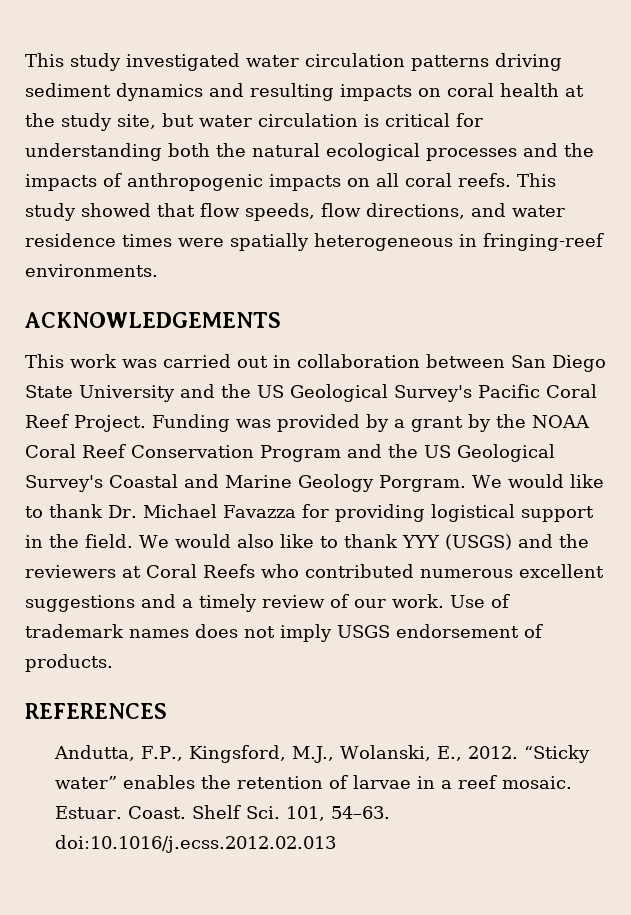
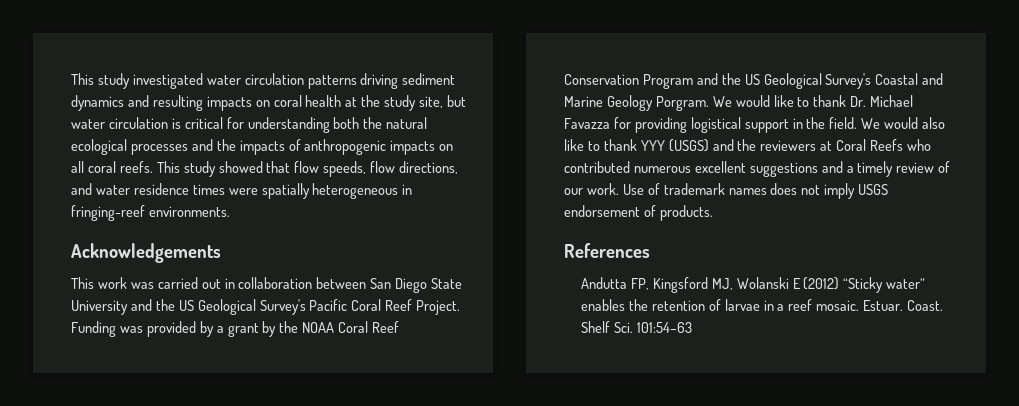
- ACKNOWLEDGEMENTS
+ Acknowledgements
- REFERENCES
- Andutta, F.P., Kingsford, M.J., Wolanski, E., 2012. “Sticky water” enables the retention of larvae in a reef mosaic.
+ References
+ Andutta FP, Kingsford MJ, Wolanski E (2012) “Sticky water” enables the retention of larvae in a reef mosaic.
- Shelf Sci. 101, 54–63. doi:10.1016/j.ecss.2012.02.013
+ Shelf Sci. 101:54–63

